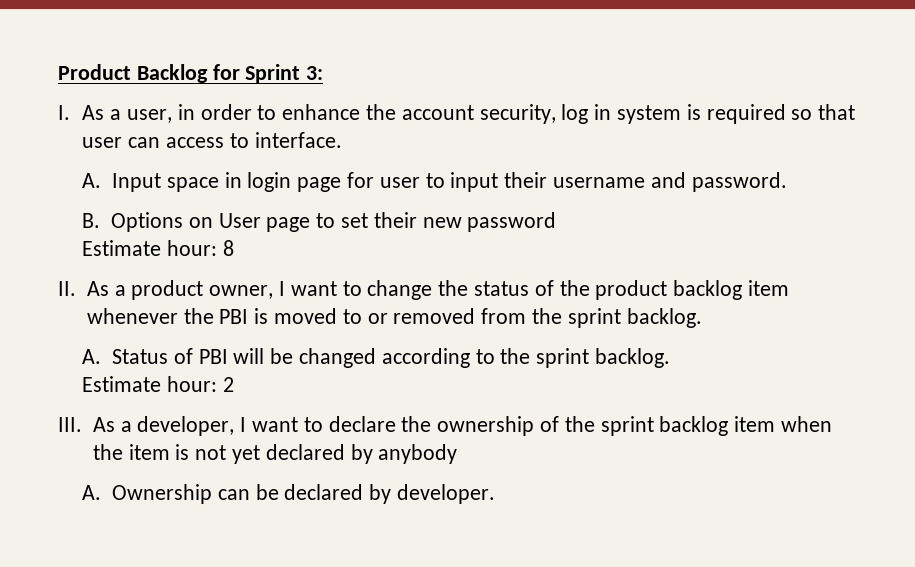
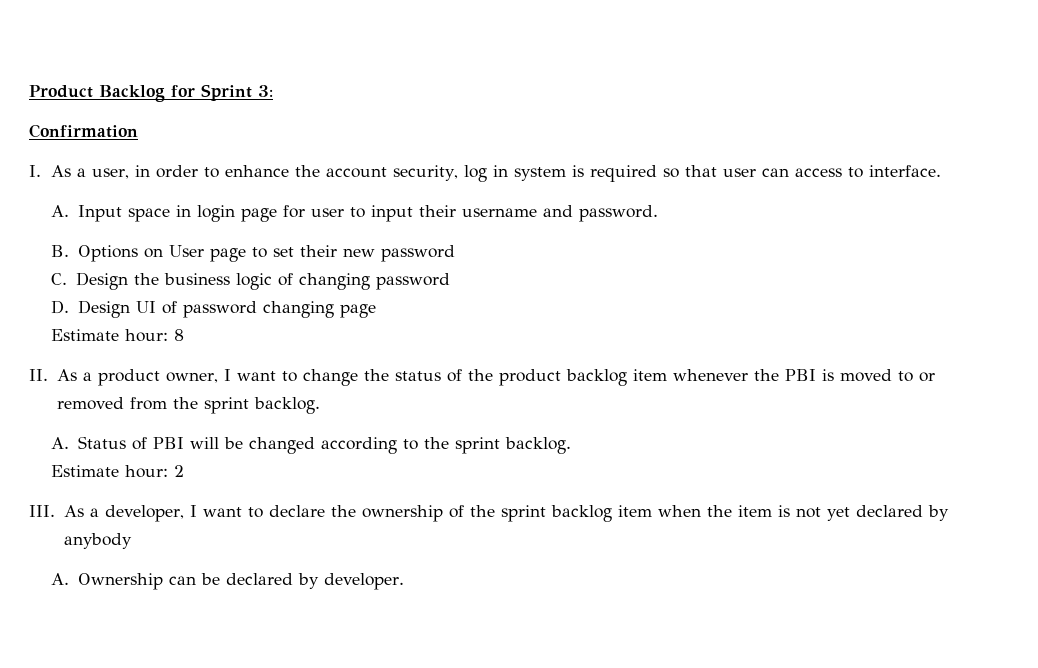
+ Confirmation
+ C. Design the business logic of changing password
+ D. Design UI of password changing page

